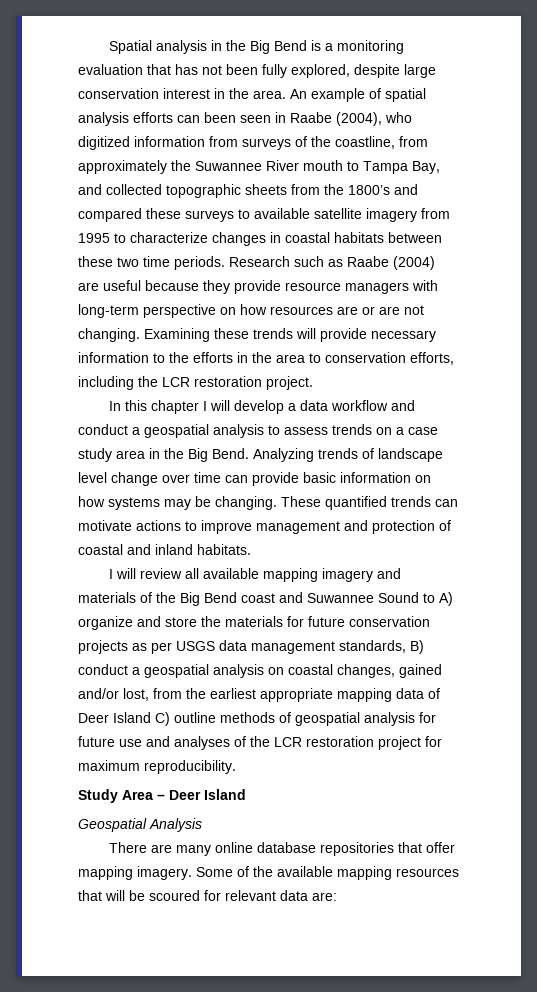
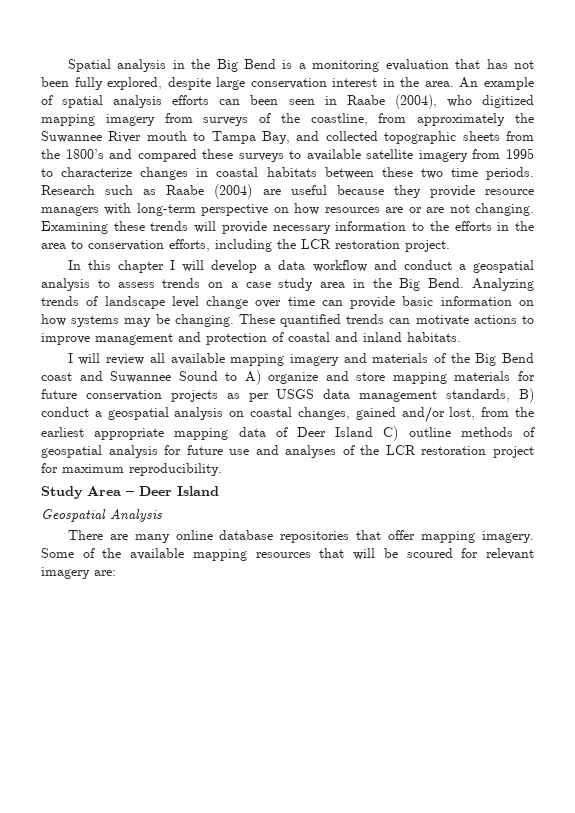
- An example of spatial analysis efforts can been seen in Raabe (2004), who digitized information from surveys of the coastline, from approximately the Suwannee River mouth to Tampa Bay, and collected topographic sheets from the 1800’s and compared these surveys to available satellite imagery from 1995 to characterize changes in coastal habitats between these two time periods.
+ An example of spatial analysis efforts can been seen in Raabe (2004), who digitized mapping imagery from surveys of the coastline, from approximately the Suwannee River mouth to Tampa Bay, and collected topographic sheets from the 1800’s and compared these surveys to available satellite imagery from 1995 to characterize changes in coastal habitats between these two time periods.
- I will review all available mapping imagery and materials of the Big Bend coast and Suwannee Sound to A) organize and store the materials for future conservation projects as per USGS data management standards, B) conduct a geospatial analysis on coastal changes, gained and/or lost, from the earliest appropriate mapping data of Deer Island C) outline methods of geospatial analysis for future use and analyses of the LCR restoration project for maximum reproducibility.
+ I will review all available mapping imagery and materials of the Big Bend coast and Suwannee Sound to A) organize and store mapping materials for future conservation projects as per USGS data management standards, B) conduct a geospatial analysis on coastal changes, gained and/or lost, from the earliest appropriate mapping data of Deer Island C) outline methods of geospatial analysis for future use and analyses of the LCR restoration project for maximum reproducibility.
- Some of the available mapping resources that will be scoured for relevant data are:
+ Some of the available mapping resources that will be scoured for relevant imagery are:

